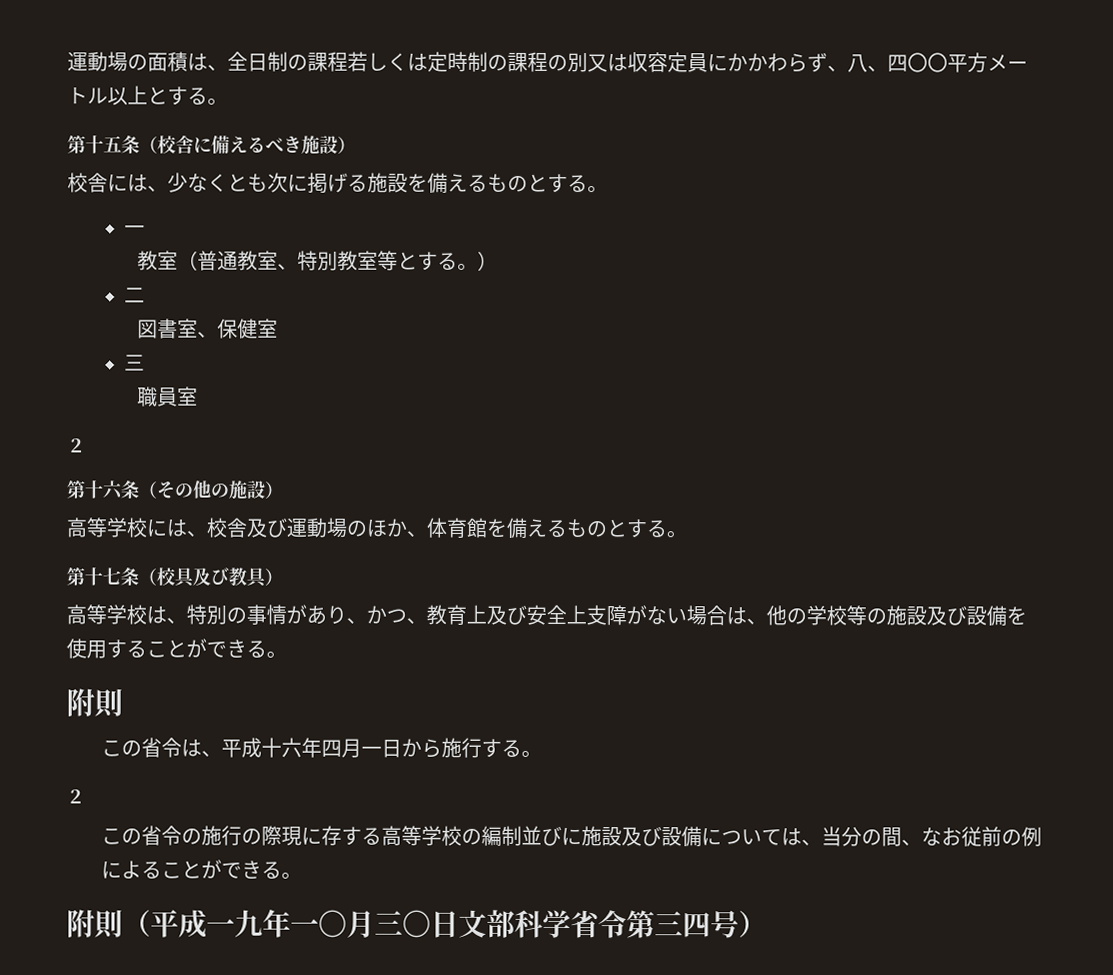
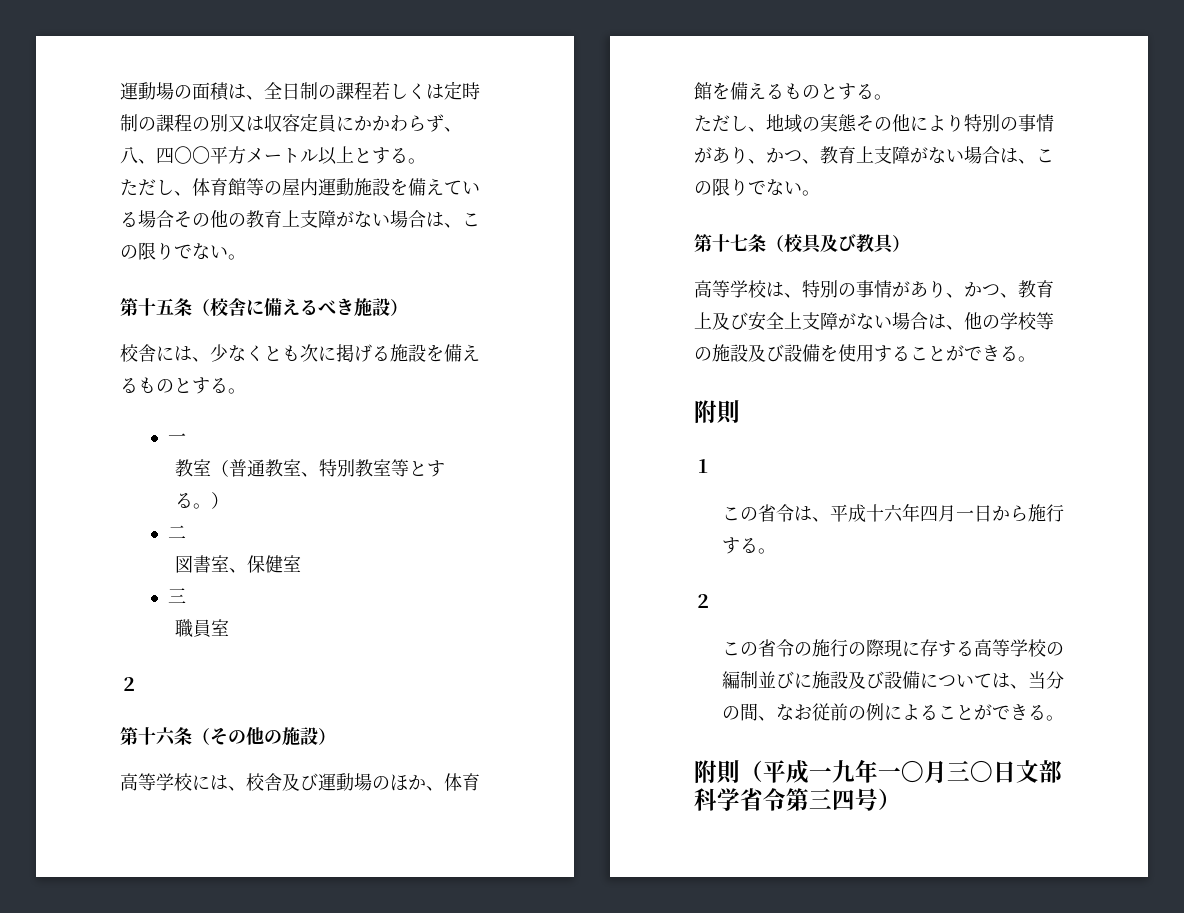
+ ただし、体育館等の屋内運動施設を備えている場合その他の教育上支障がない場合は、この限りでない。
+ ただし、地域の実態その他により特別の事情があり、かつ、教育上支障がない場合は、この限りでない。
+ １

